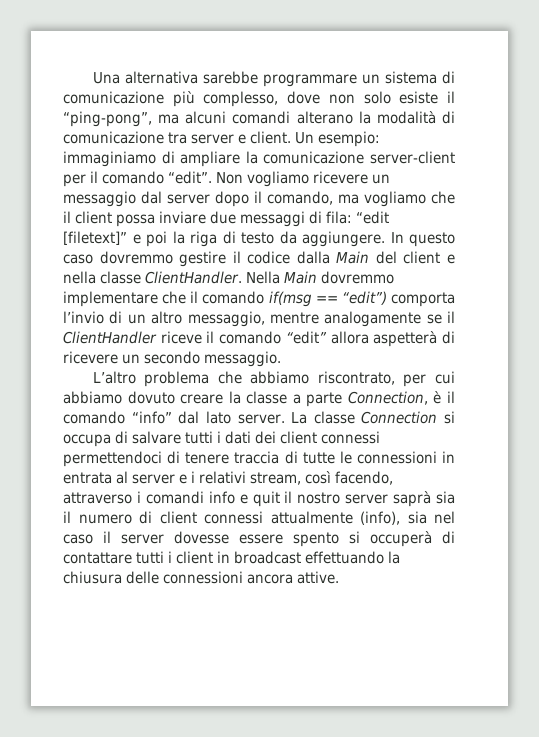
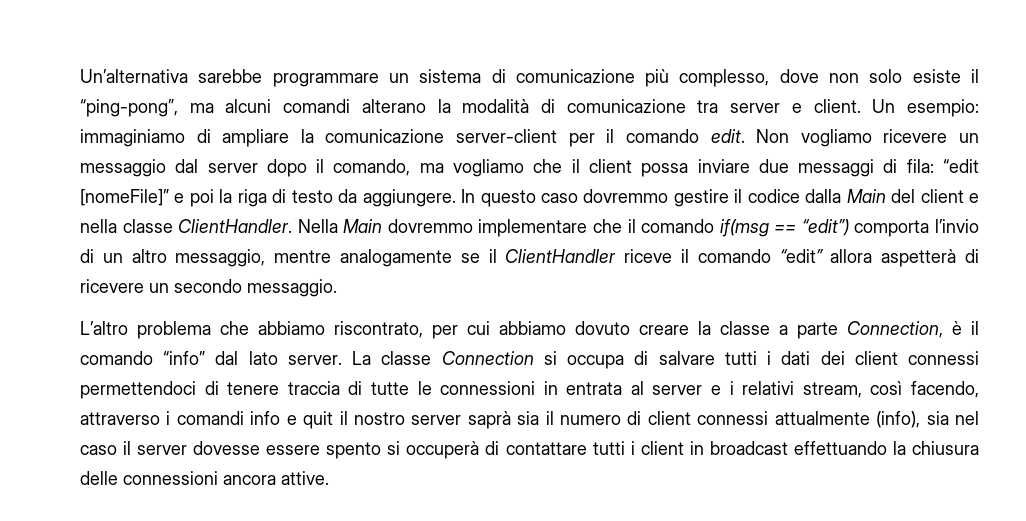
- Una alternativa sarebbe programmare un sistema di comunicazione più complesso, dove non solo esiste il “ping-pong”, ma alcuni comandi alterano la modalità di comunicazione tra server e client.
+ Un’alternativa sarebbe programmare un sistema di comunicazione più complesso, dove non solo esiste il “ping-pong”, ma alcuni comandi alterano la modalità di comunicazione tra server e client.
- Un esempio: immaginiamo di ampliare la comunicazione server-client per il comando “edit”.
+ Un esempio: immaginiamo di ampliare la comunicazione server-client per il comando edit.
- Non vogliamo ricevere un messaggio dal server dopo il comando, ma vogliamo che il client possa inviare due messaggi di fila: “edit [filetext]” e poi la riga di testo da aggiungere.
+ Non vogliamo ricevere un messaggio dal server dopo il comando, ma vogliamo che il client possa inviare due messaggi di fila: “edit [nomeFile]” e poi la riga di testo da aggiungere.

